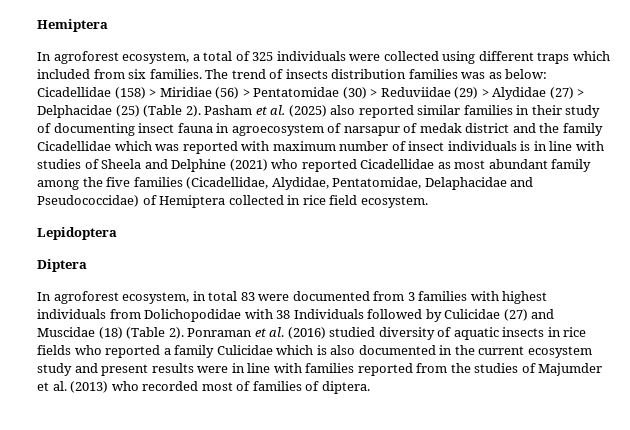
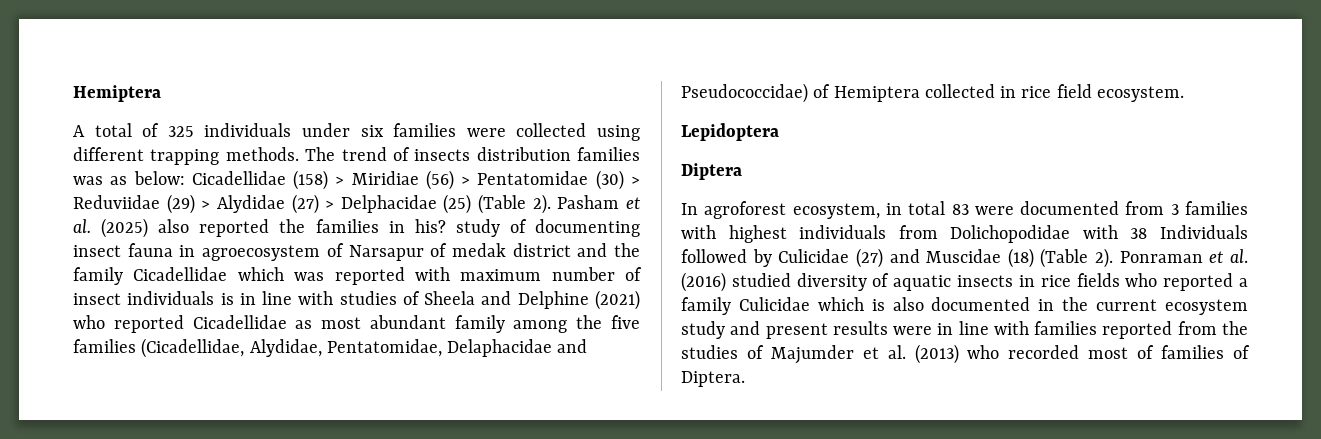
- In agroforest ecosystem, a total of 325 individuals were collected using different traps which included from six families.
+ A total of 325 individuals under six families were collected using different trapping methods.
- Pasham et al. (2025) also reported similar families in their study of documenting insect fauna in agroecosystem of narsapur of medak district and the family Cicadellidae which was reported with maximum number of insect individuals is in line with studies of Sheela and Delphine (2021) who reported Cicadellidae as most abundant family among the five families (Cicadellidae, Alydidae, Pentatomidae, Delaphacidae and Pseudococcidae) of Hemiptera collected in rice field ecosystem.
+ Pasham et al. (2025) also reported the families in his? study of documenting insect fauna in agroecosystem of Narsapur of medak district and the family Cicadellidae which was reported with maximum number of insect individuals is in line with studies of Sheela and Delphine (2021) who reported Cicadellidae as most abundant family among the five families (Cicadellidae, Alydidae, Pentatomidae, Delaphacidae and Pseudococcidae) of Hemiptera collected in rice field ecosystem.
- Ponraman et al. (2016) studied diversity of aquatic insects in rice fields who reported a family Culicidae which is also documented in the current ecosystem study and present results were in line with families reported from the studies of Majumder et al. (2013) who recorded most of families of diptera.
+ Ponraman et al. (2016) studied diversity of aquatic insects in rice fields who reported a family Culicidae which is also documented in the current ecosystem study and present results were in line with families reported from the studies of Majumder et al. (2013) who recorded most of families of Diptera.

